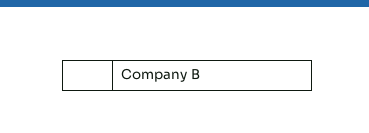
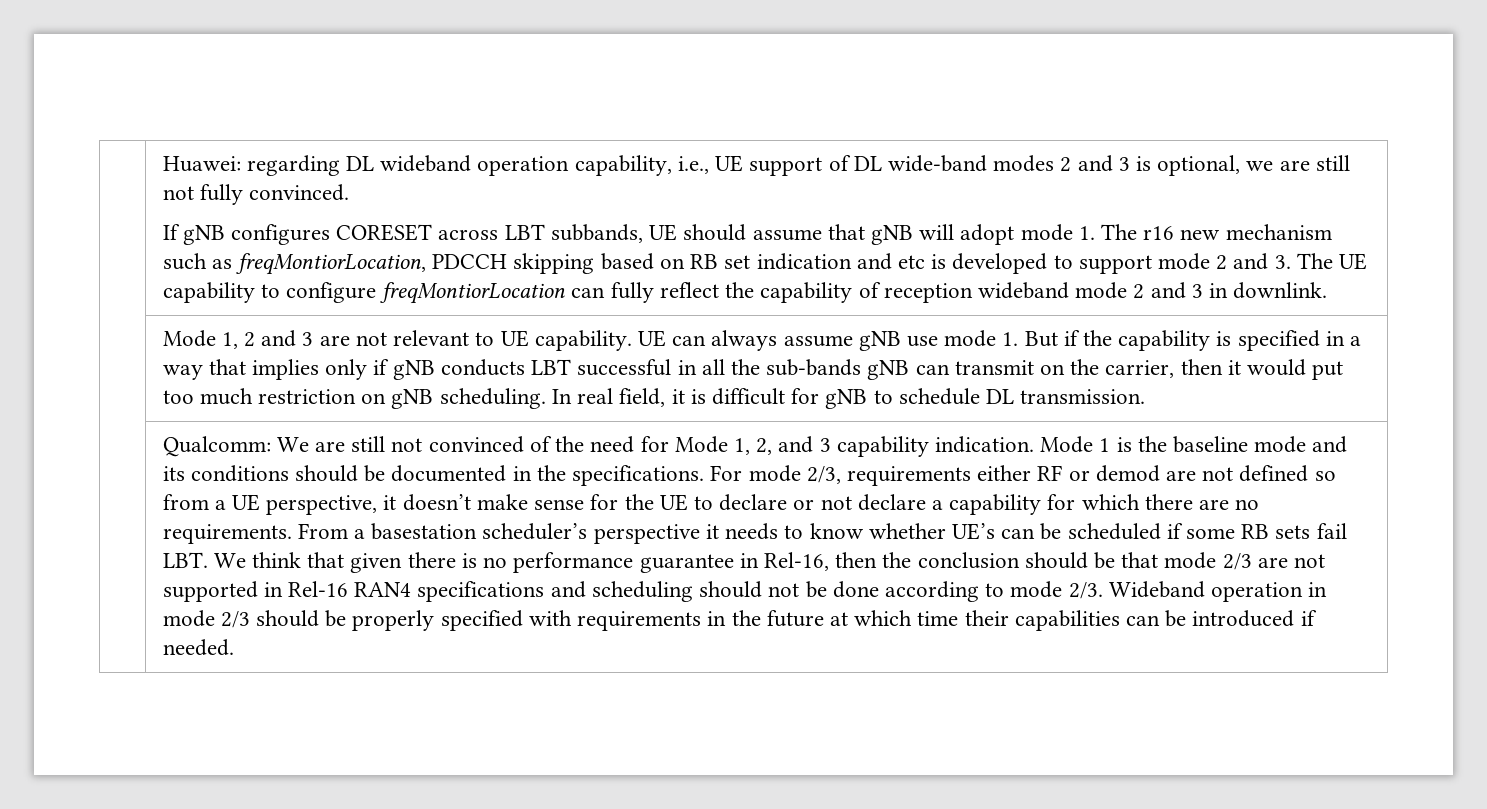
- Company B
+ Huawei: regarding DL wideband operation capability, i.e., UE support of DL wide-band modes 2 and 3 is optional, we are still not fully convinced.
+ If gNB configures CORESET across LBT subbands, UE should assume that gNB will adopt mode 1. The r16 new mechanism such as freqMontiorLocation, PDCCH skipping based on RB set indication and etc is developed to support mode 2 and 3. The UE capability to configure freqMontiorLocation can fully reflect the capability of reception wideband mode 2 and 3 in downlink.
+ | Mode 1, 2 and 3 are not relevant to UE capability. UE can always assume gNB use mode 1. But if the capability is specified in a way that implies only if gNB conducts LBT successful in all the sub-bands gNB can transmit on the carrier, then it would put too much restriction on gNB scheduling. In real field, it is difficult for gNB to schedule DL transmission.
+ | Qualcomm: We are still not convinced of the need for Mode 1, 2, and 3 capability indication. Mode 1 is the baseline mode and its conditions should be documented in the specifications. For mode 2/3, requirements either RF or demod are not defined so from a UE perspective, it doesn’t make sense for the UE to declare or not declare a capability for which there are no requirements. From a basestation scheduler’s perspective it needs to know whether UE’s can be scheduled if some RB sets fail LBT. We think that given there is no performance guarantee in Rel-16, then the conclusion should be that mode 2/3 are not supported in Rel-16 RAN4 specifications and scheduling should not be done according to mode 2/3. Wideband operation in mode 2/3 should be properly specified with requirements in the future at which time their capabilities can be introduced if needed.

